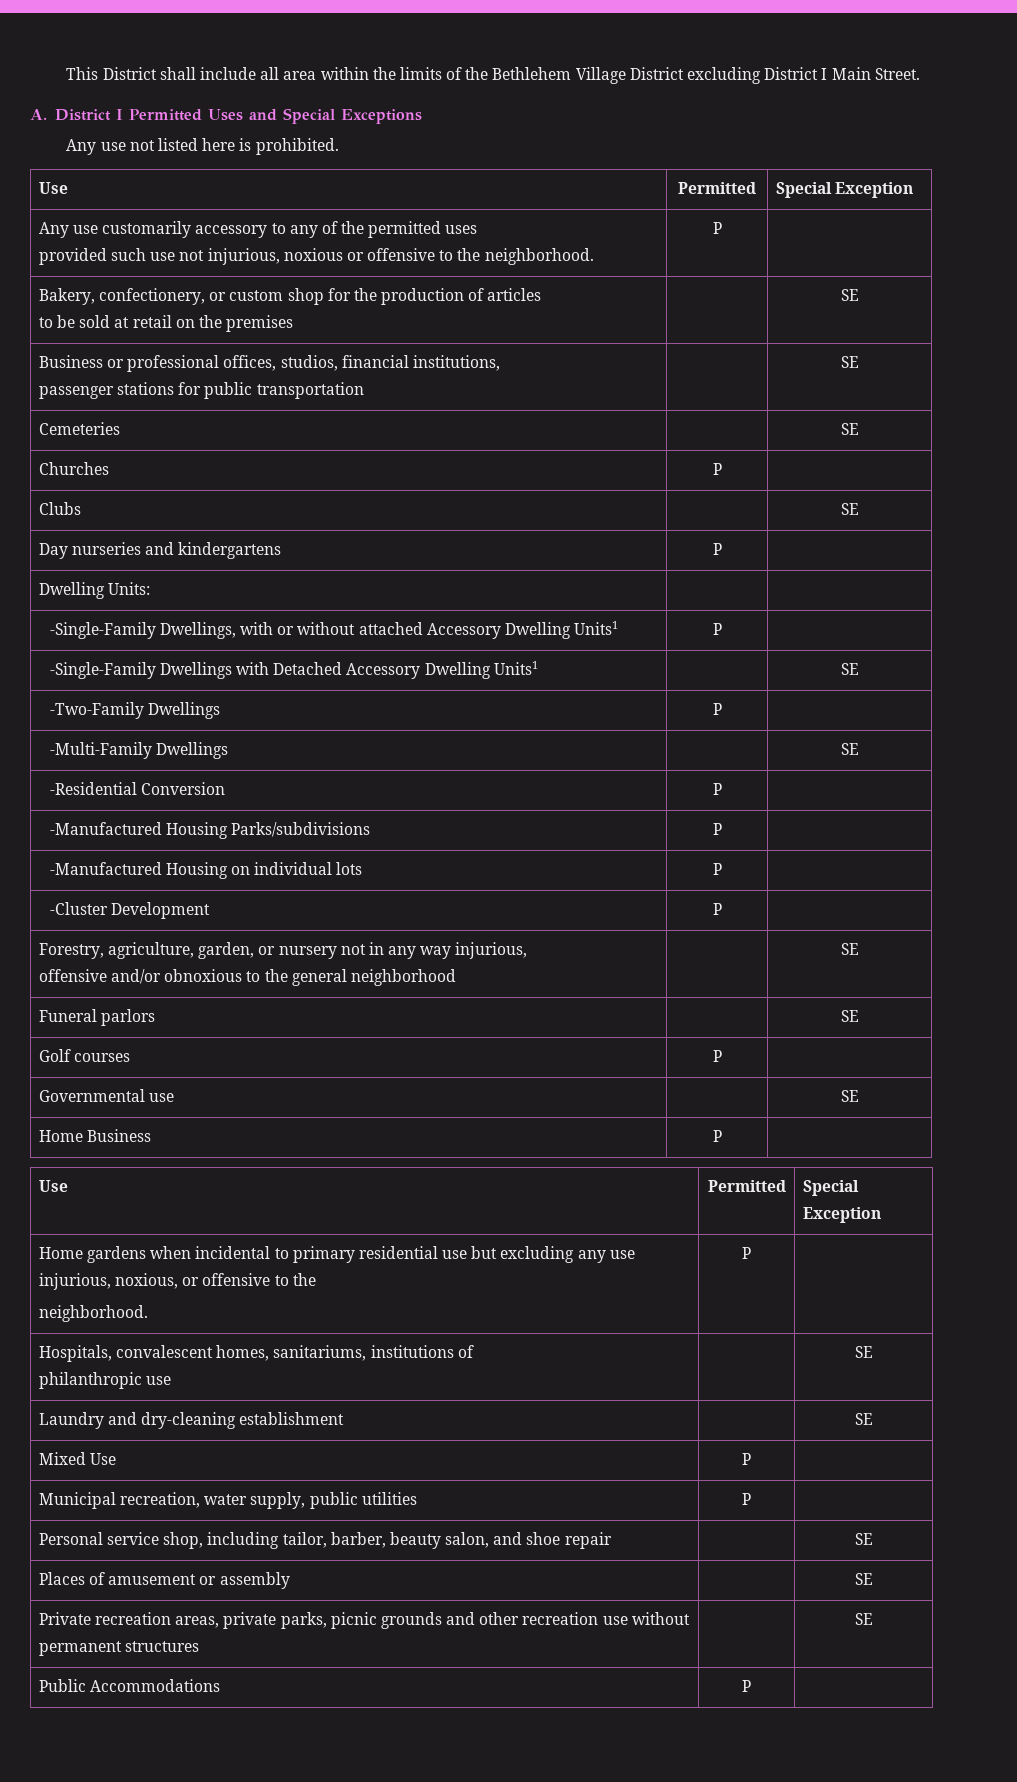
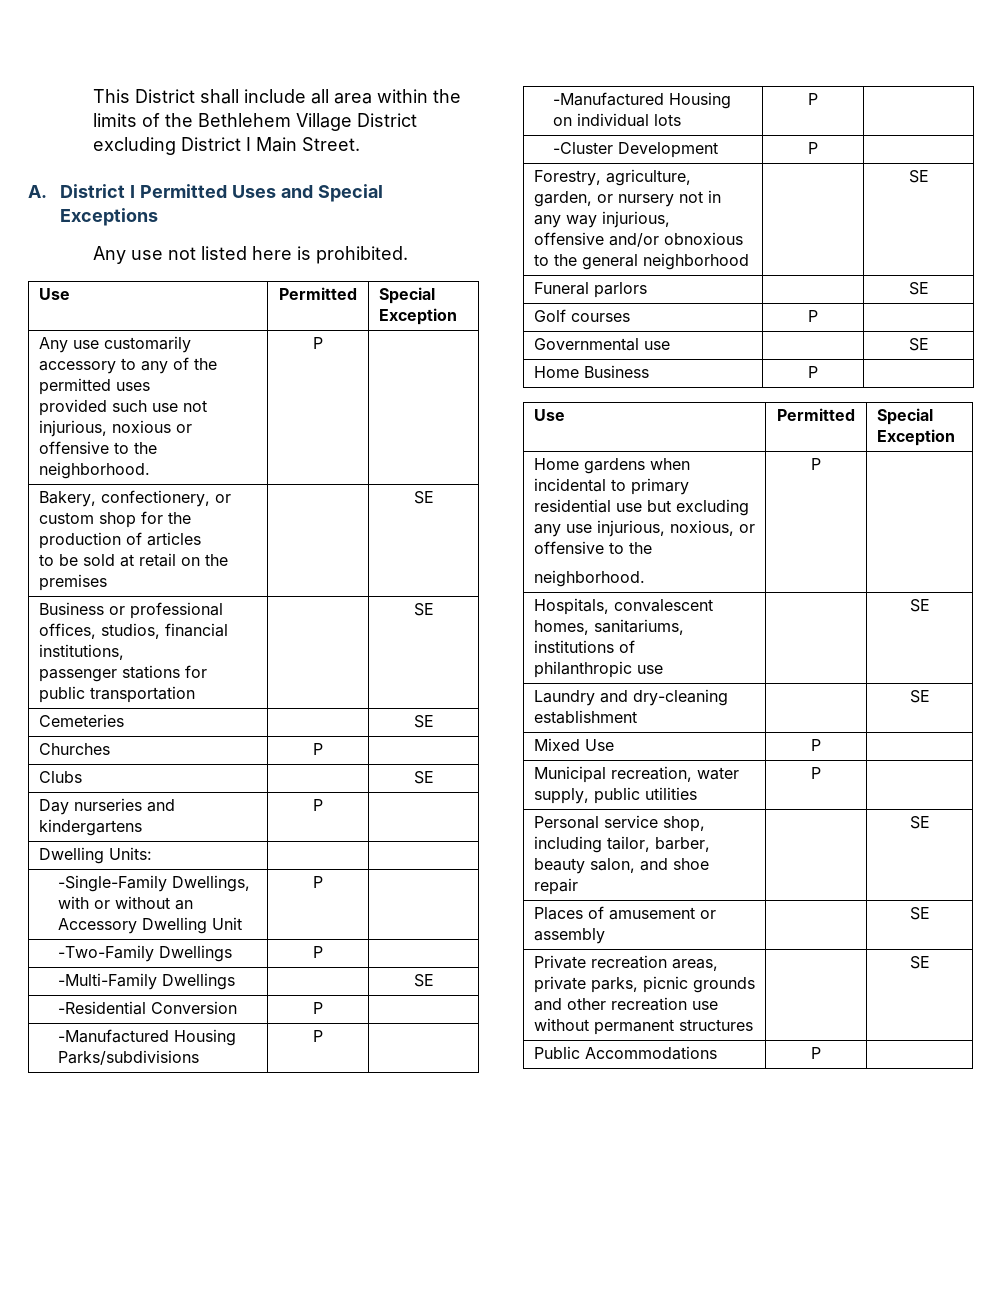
- -Single-Family Dwellings, with or without attached Accessory Dwelling Units1 | P |
- -Single-Family Dwellings with Detached Accessory Dwelling Units1 | | SE
+ -Single-Family Dwellings, with or without an Accessory Dwelling Unit | P |

